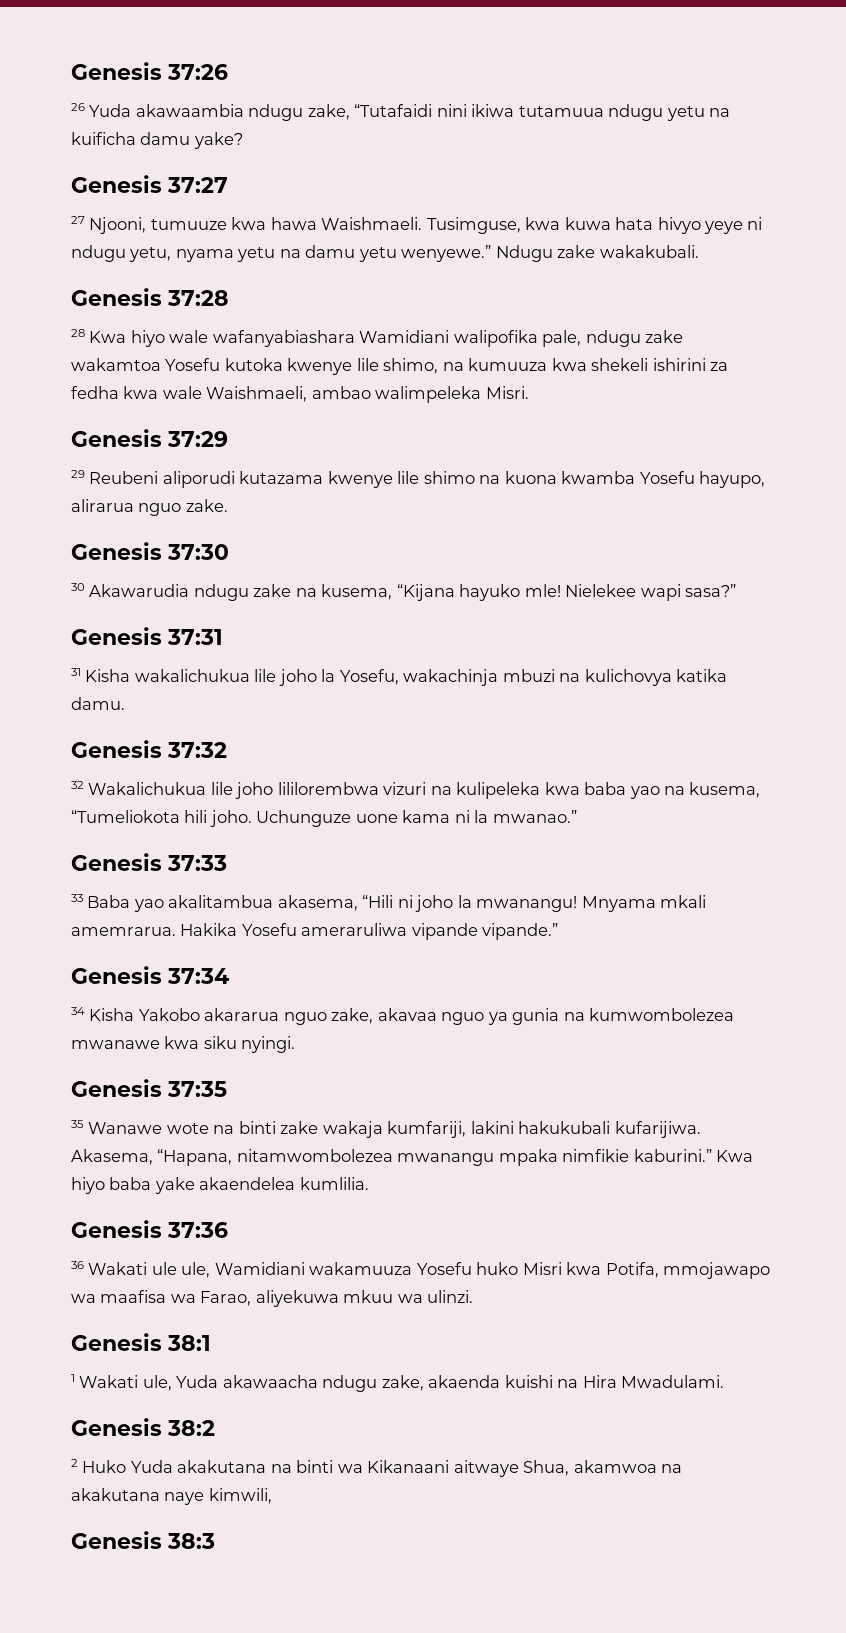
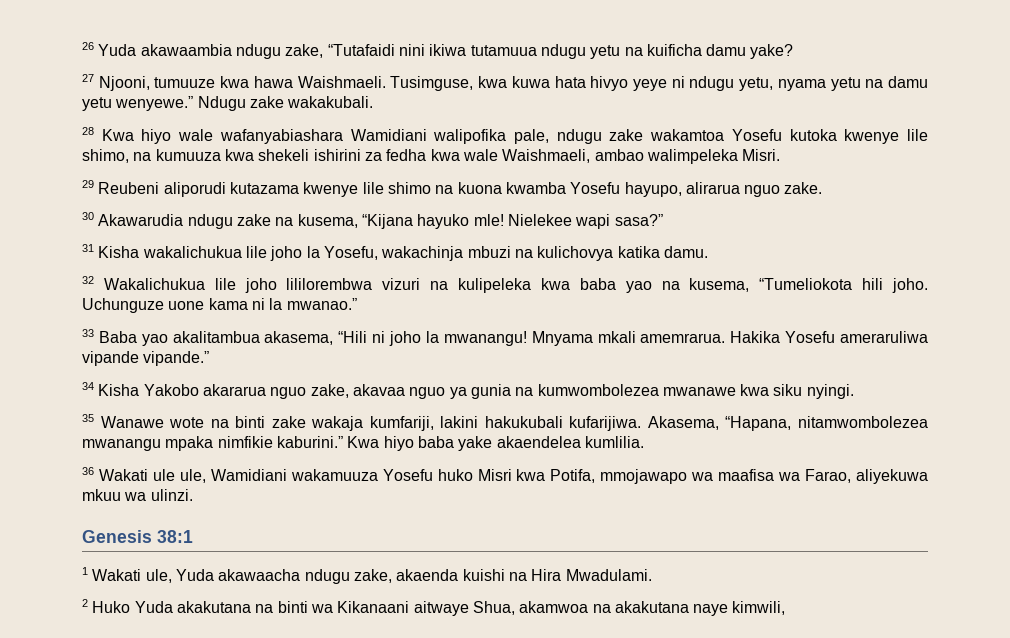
- Genesis 37:26
- Genesis 37:27
- Genesis 37:28
- Genesis 37:29
- Genesis 37:30
- Genesis 37:31
- Genesis 37:32
- Genesis 37:33
- Genesis 37:34
- Genesis 37:35
- Genesis 37:36
- Genesis 38:2
- Genesis 38:3

